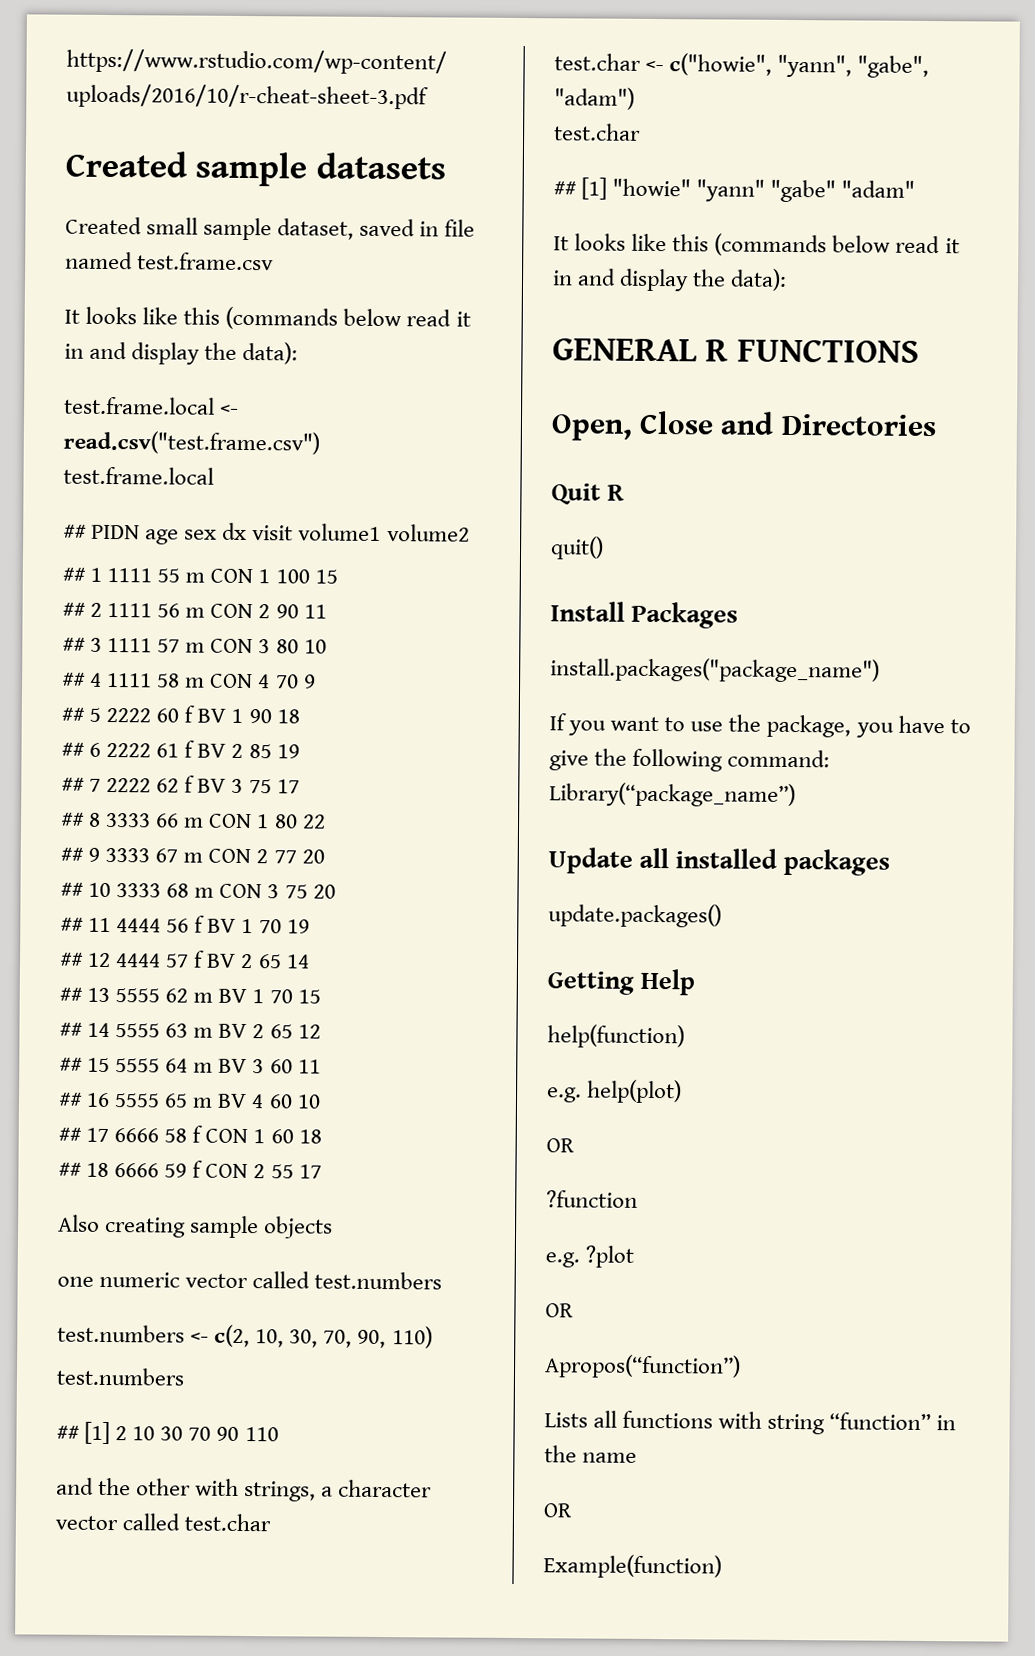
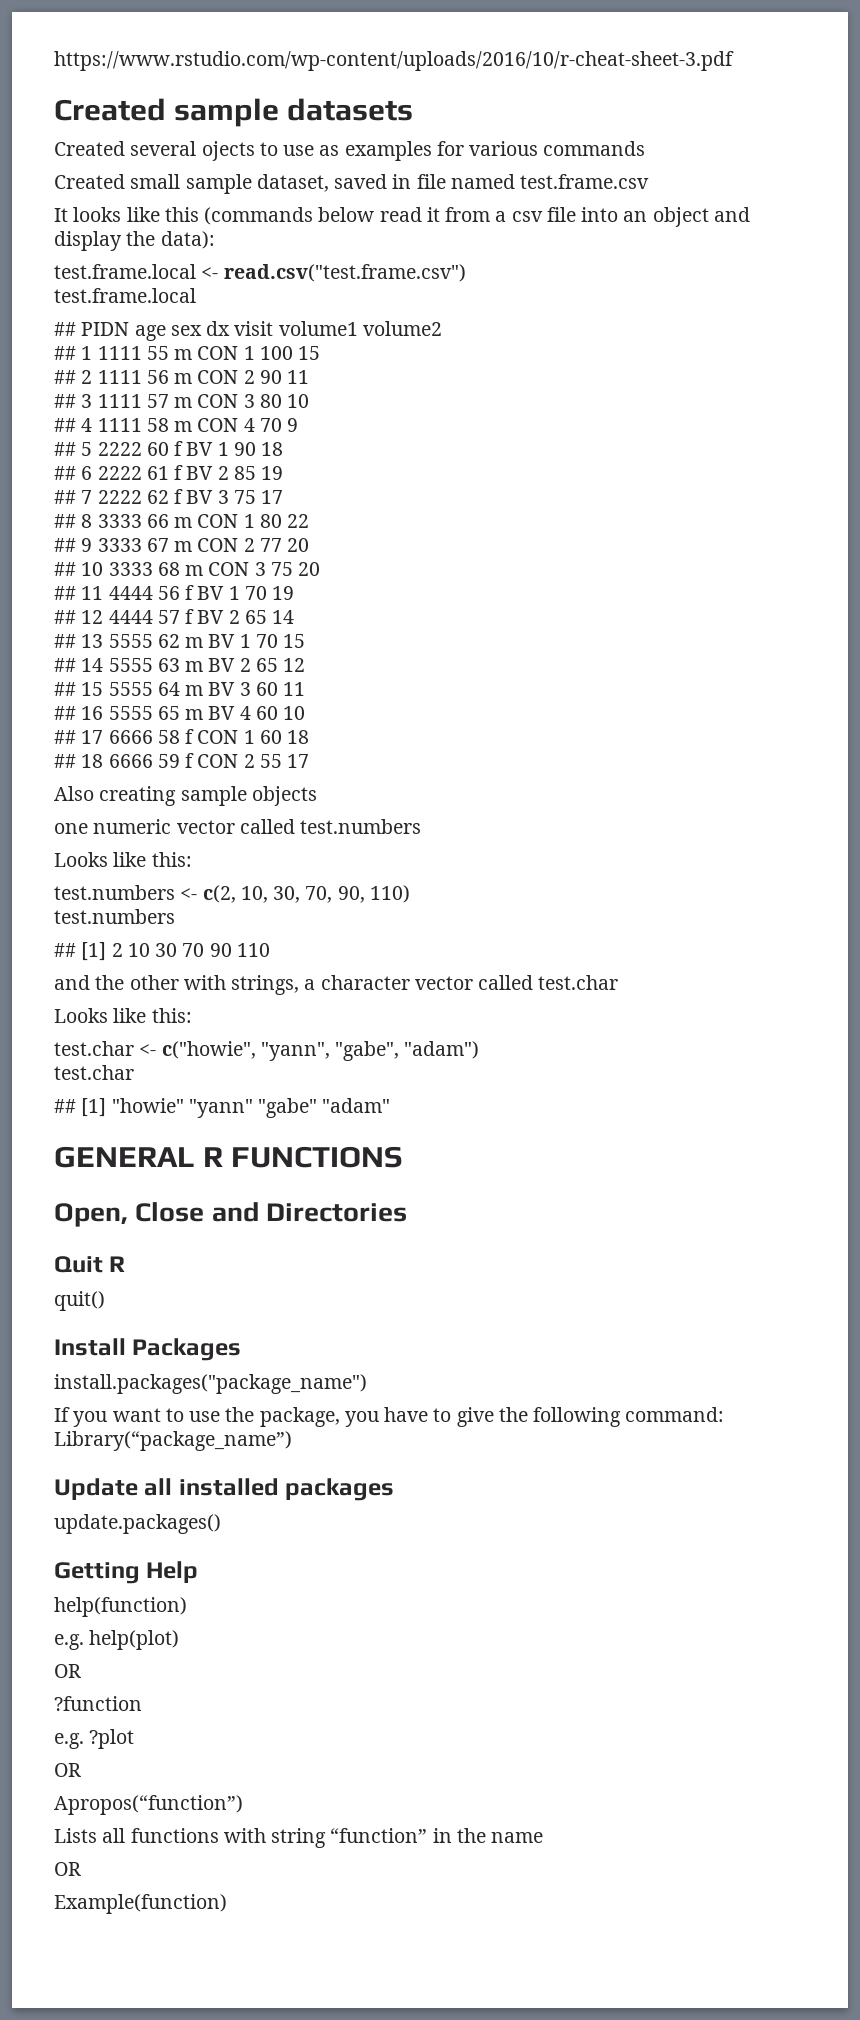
+ Created several ojects to use as examples for various commands
  Created small sample dataset, saved in file named test.frame.csv
- It looks like this (commands below read it in and display the data):
+ It looks like this (commands below read it from a csv file into an object and display the data):
  one numeric vector called test.numbers
+ Looks like this:
  and the other with strings, a character vector called test.char
+ Looks like this:
  ## [1] "howie" "yann" "gabe" "adam"
- It looks like this (commands below read it in and display the data):

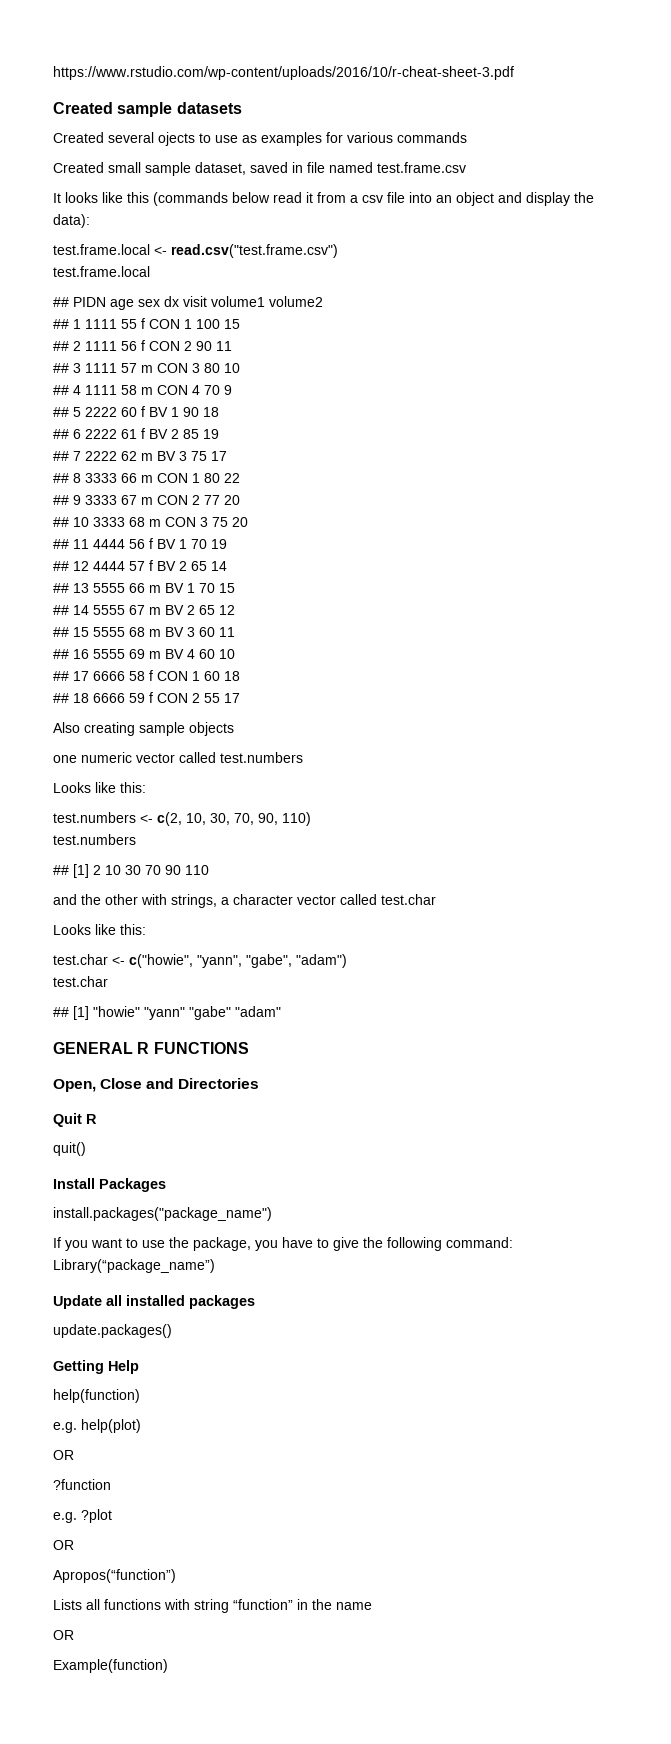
- ## 1 1111 55 m CON 1 100 15
+ ## 1 1111 55 f CON 1 100 15
- ## 2 1111 56 m CON 2 90 11
+ ## 2 1111 56 f CON 2 90 11
- ## 7 2222 62 f BV 3 75 17
+ ## 7 2222 62 m BV 3 75 17
- ## 13 5555 62 m BV 1 70 15
+ ## 13 5555 66 m BV 1 70 15
- ## 14 5555 63 m BV 2 65 12
+ ## 14 5555 67 m BV 2 65 12
- ## 15 5555 64 m BV 3 60 11
+ ## 15 5555 68 m BV 3 60 11
- ## 16 5555 65 m BV 4 60 10
+ ## 16 5555 69 m BV 4 60 10

